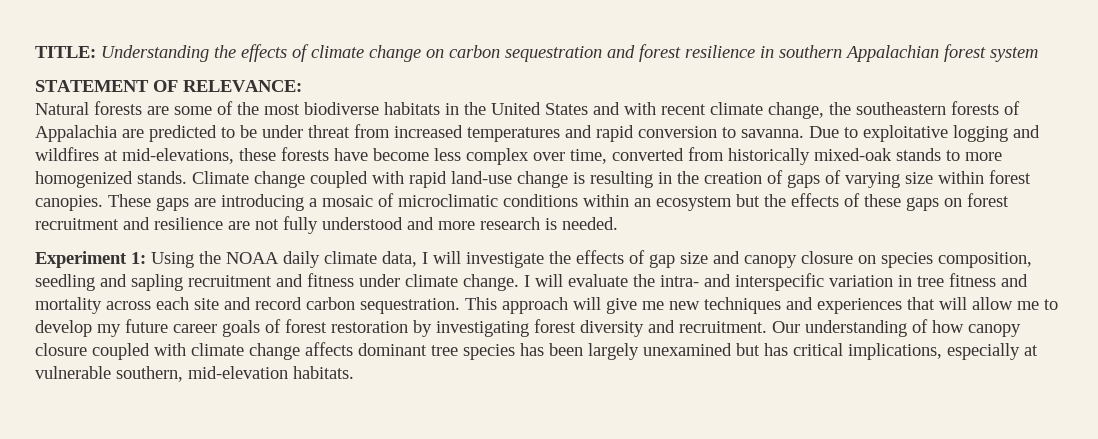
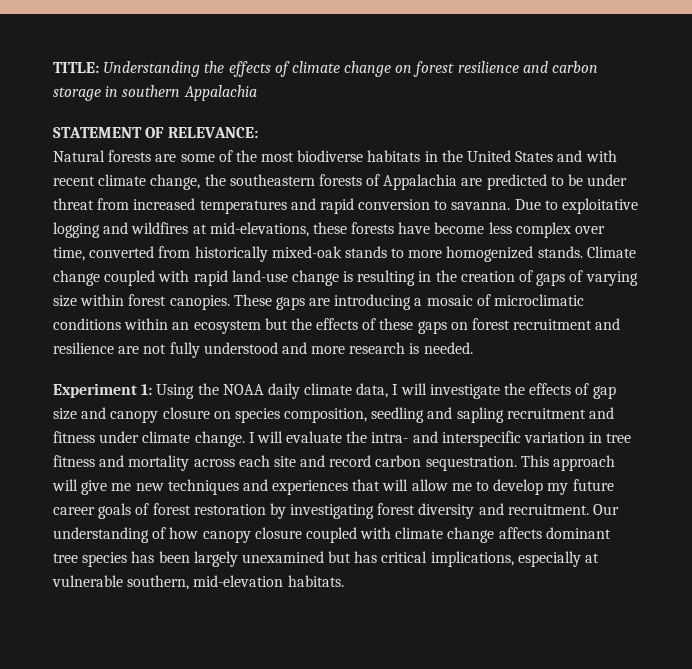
- TITLE: Understanding the effects of climate change on carbon sequestration and forest resilience in southern Appalachian forest system
+ TITLE: Understanding the effects of climate change on forest resilience and carbon storage in southern Appalachia

